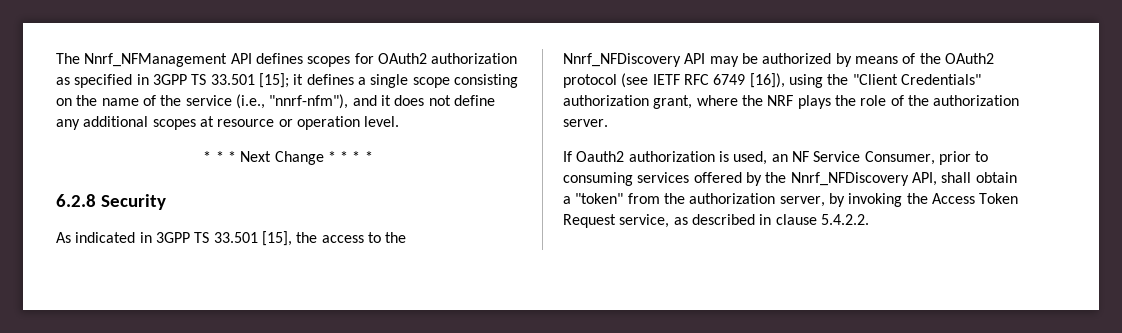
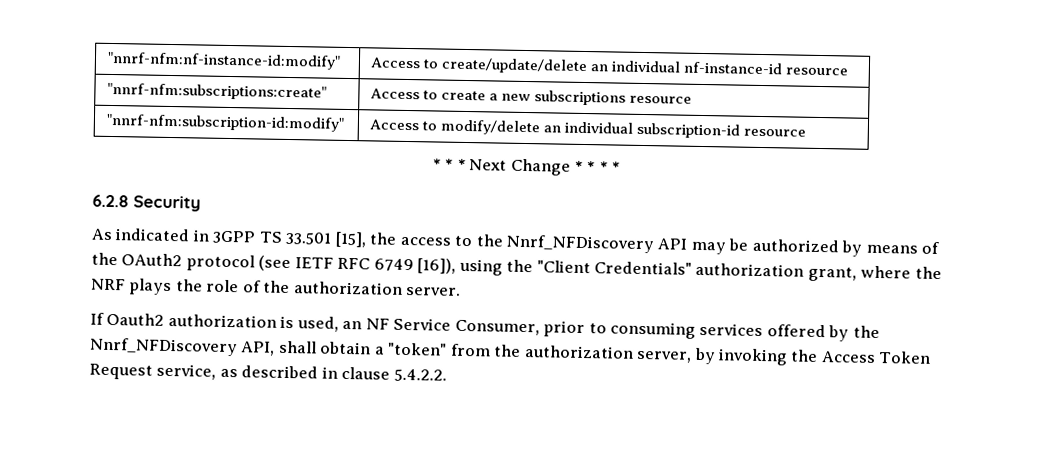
- The Nnrf_NFManagement API defines scopes for OAuth2 authorization as specified in 3GPP TS 33.501 [15]; it defines a single scope consisting on the name of the service (i.e., "nnrf-nfm"), and it does not define any additional scopes at resource or operation level.
+ "nnrf-nfm:nf-instance-id:modify" | Access to create/update/delete an individual nf-instance-id resource
+ "nnrf-nfm:subscriptions:create" | Access to create a new subscriptions resource
+ "nnrf-nfm:subscription-id:modify" | Access to modify/delete an individual subscription-id resource

